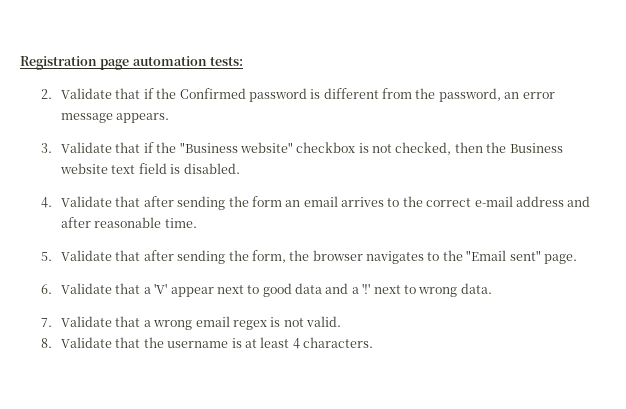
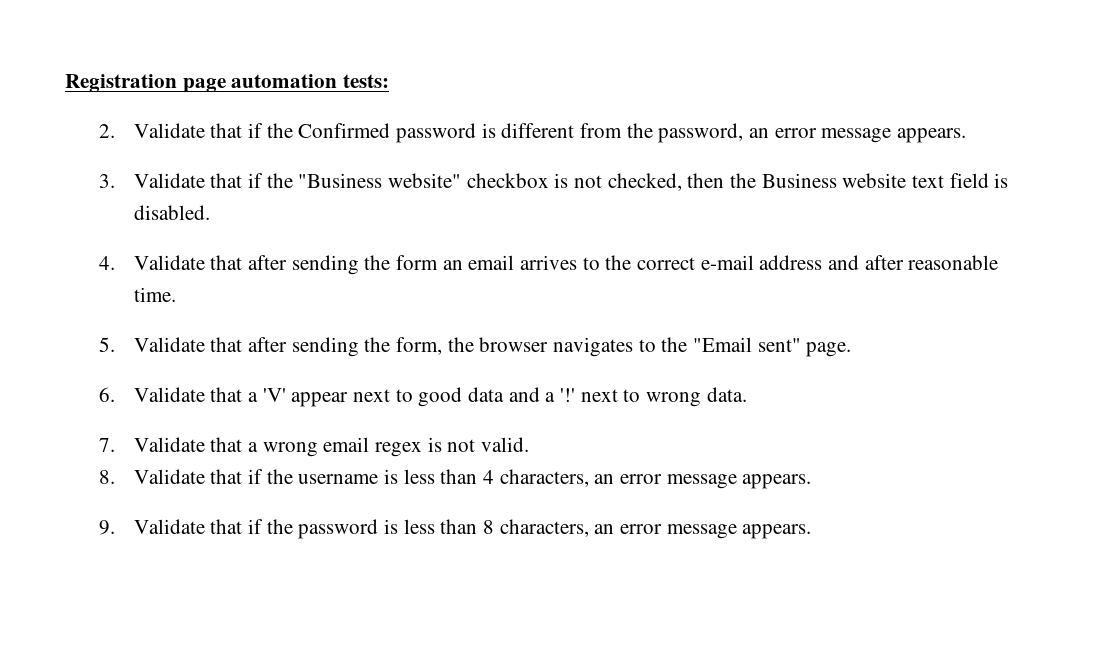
- 8. Validate that the username is at least 4 characters.
+ 8. Validate that if the username is less than 4 characters, an error message appears.
+ 9. Validate that if the password is less than 8 characters, an error message appears.

